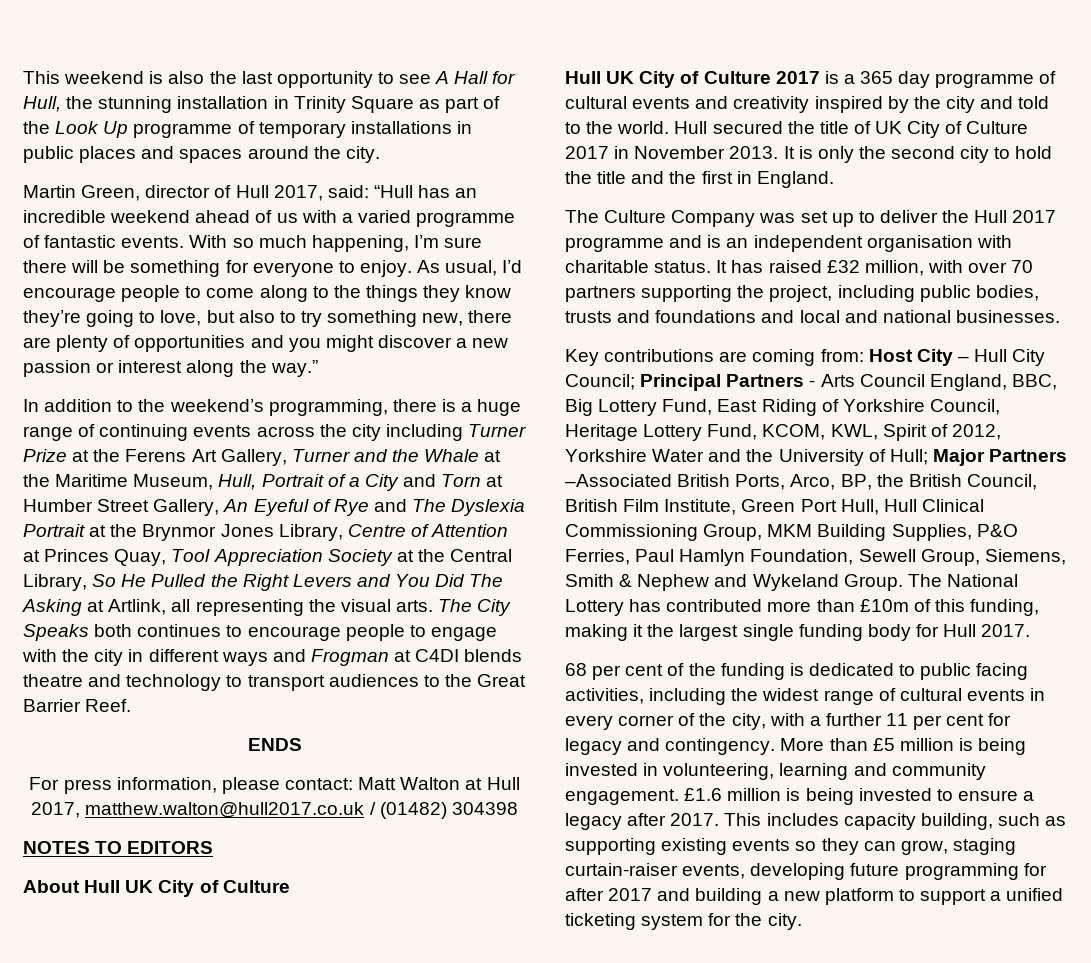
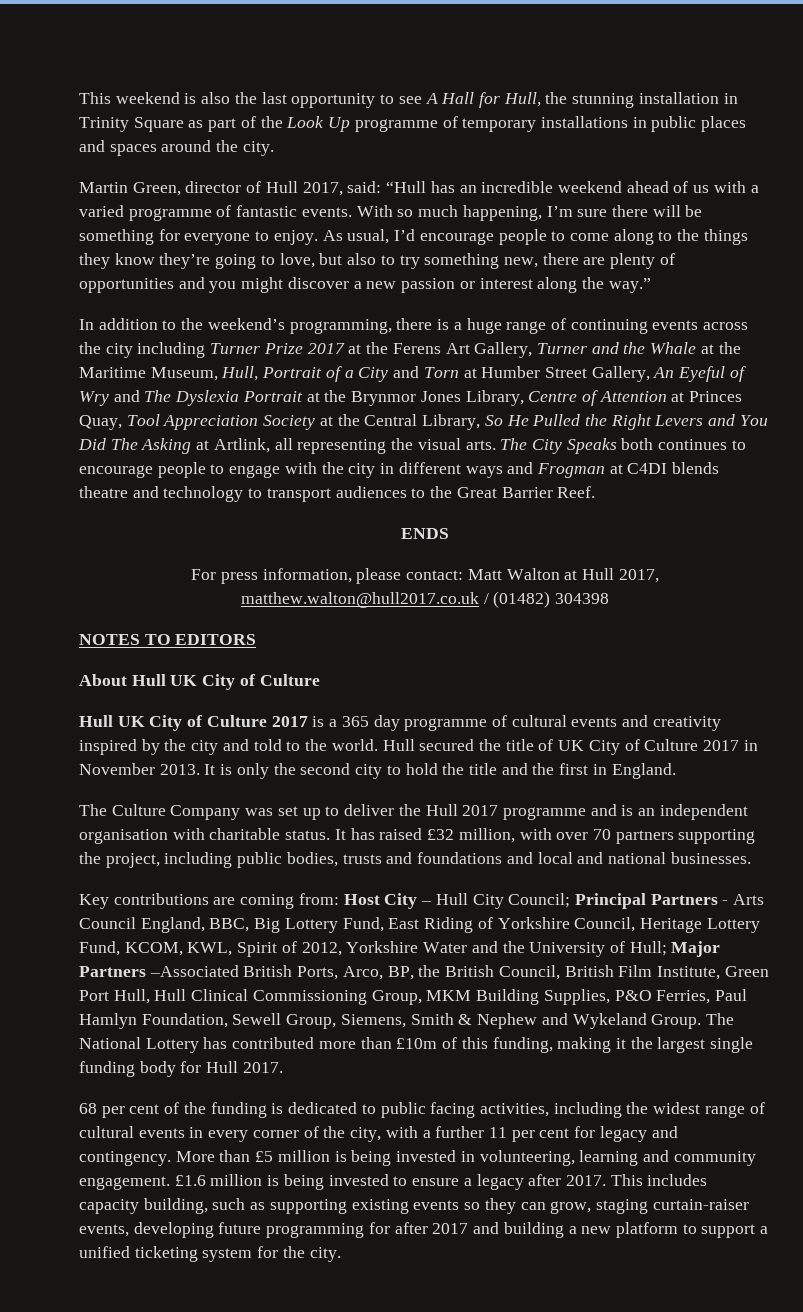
- In addition to the weekend’s programming, there is a huge range of continuing events across the city including Turner Prize at the Ferens Art Gallery, Turner and the Whale at the Maritime Museum, Hull, Portrait of a City and Torn at Humber Street Gallery, An Eyeful of Rye and The Dyslexia Portrait at the Brynmor Jones Library, Centre of Attention at Princes Quay, Tool Appreciation Society at the Central Library, So He Pulled the Right Levers and You Did The Asking at Artlink, all representing the visual arts. The City Speaks both continues to encourage people to engage with the city in different ways and Frogman at C4DI blends theatre and technology to transport audiences to the Great Barrier Reef.
+ In addition to the weekend’s programming, there is a huge range of continuing events across the city including Turner Prize 2017 at the Ferens Art Gallery, Turner and the Whale at the Maritime Museum, Hull, Portrait of a City and Torn at Humber Street Gallery, An Eyeful of Wry and The Dyslexia Portrait at the Brynmor Jones Library, Centre of Attention at Princes Quay, Tool Appreciation Society at the Central Library, So He Pulled the Right Levers and You Did The Asking at Artlink, all representing the visual arts. The City Speaks both continues to encourage people to engage with the city in different ways and Frogman at C4DI blends theatre and technology to transport audiences to the Great Barrier Reef.

